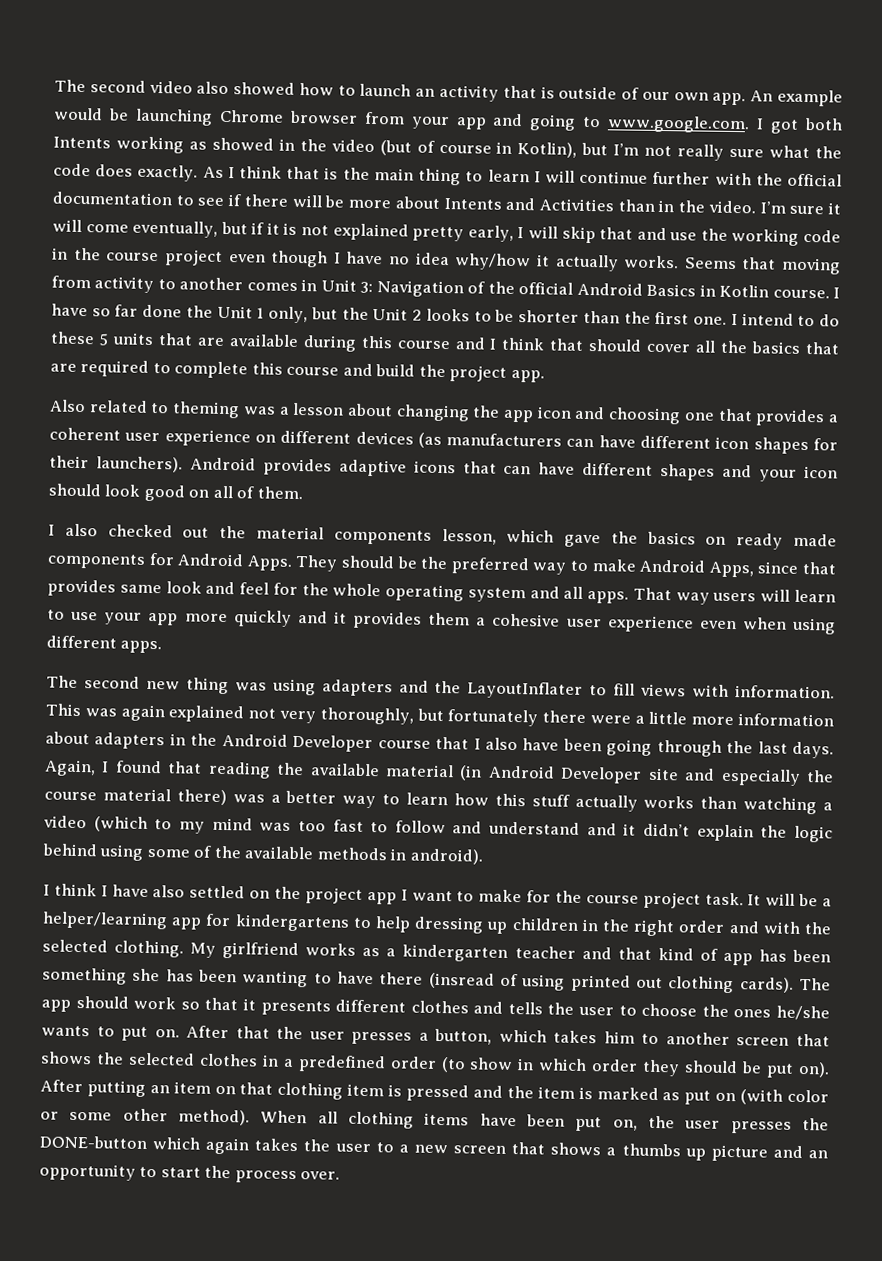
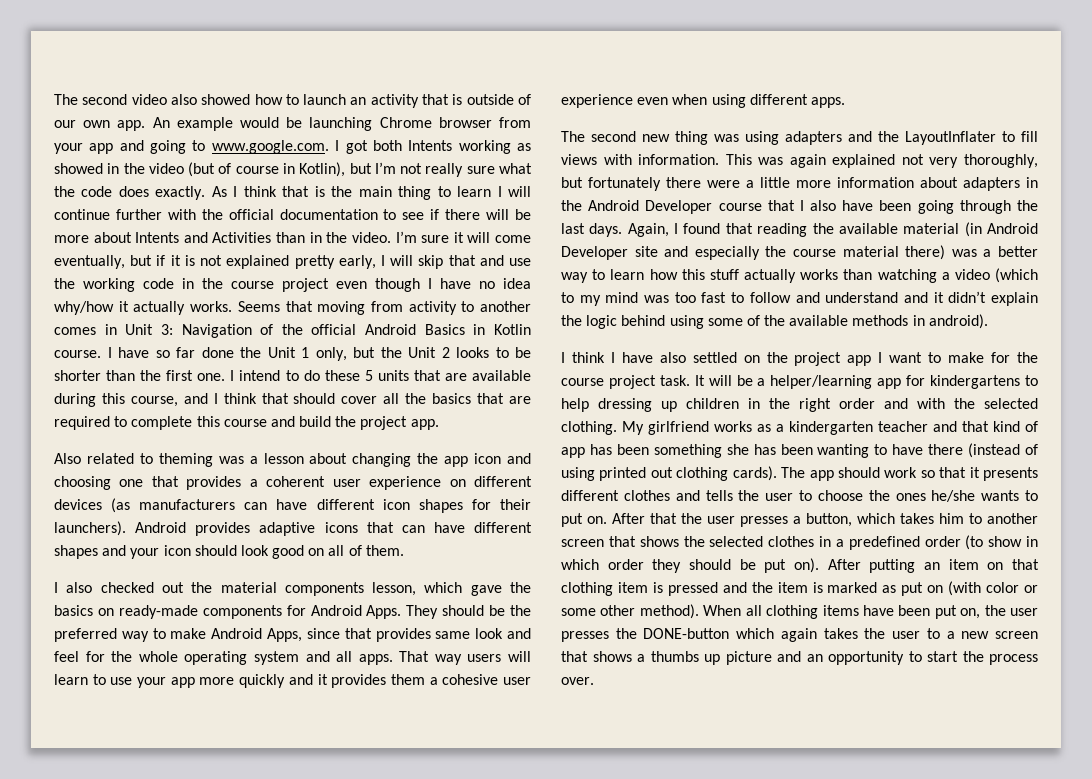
- I intend to do these 5 units that are available during this course and I think that should cover all the basics that are required to complete this course and build the project app.
+ I intend to do these 5 units that are available during this course, and I think that should cover all the basics that are required to complete this course and build the project app.
- I also checked out the material components lesson, which gave the basics on ready made components for Android Apps.
+ I also checked out the material components lesson, which gave the basics on ready-made components for Android Apps.
- My girlfriend works as a kindergarten teacher and that kind of app has been something she has been wanting to have there (insread of using printed out clothing cards).
+ My girlfriend works as a kindergarten teacher and that kind of app has been something she has been wanting to have there (instead of using printed out clothing cards).

